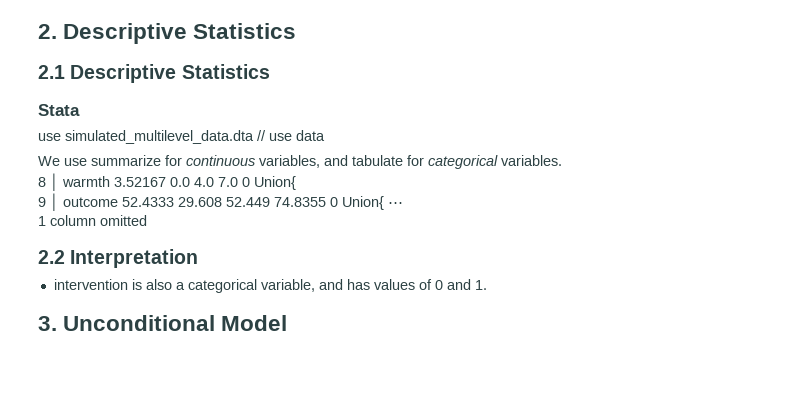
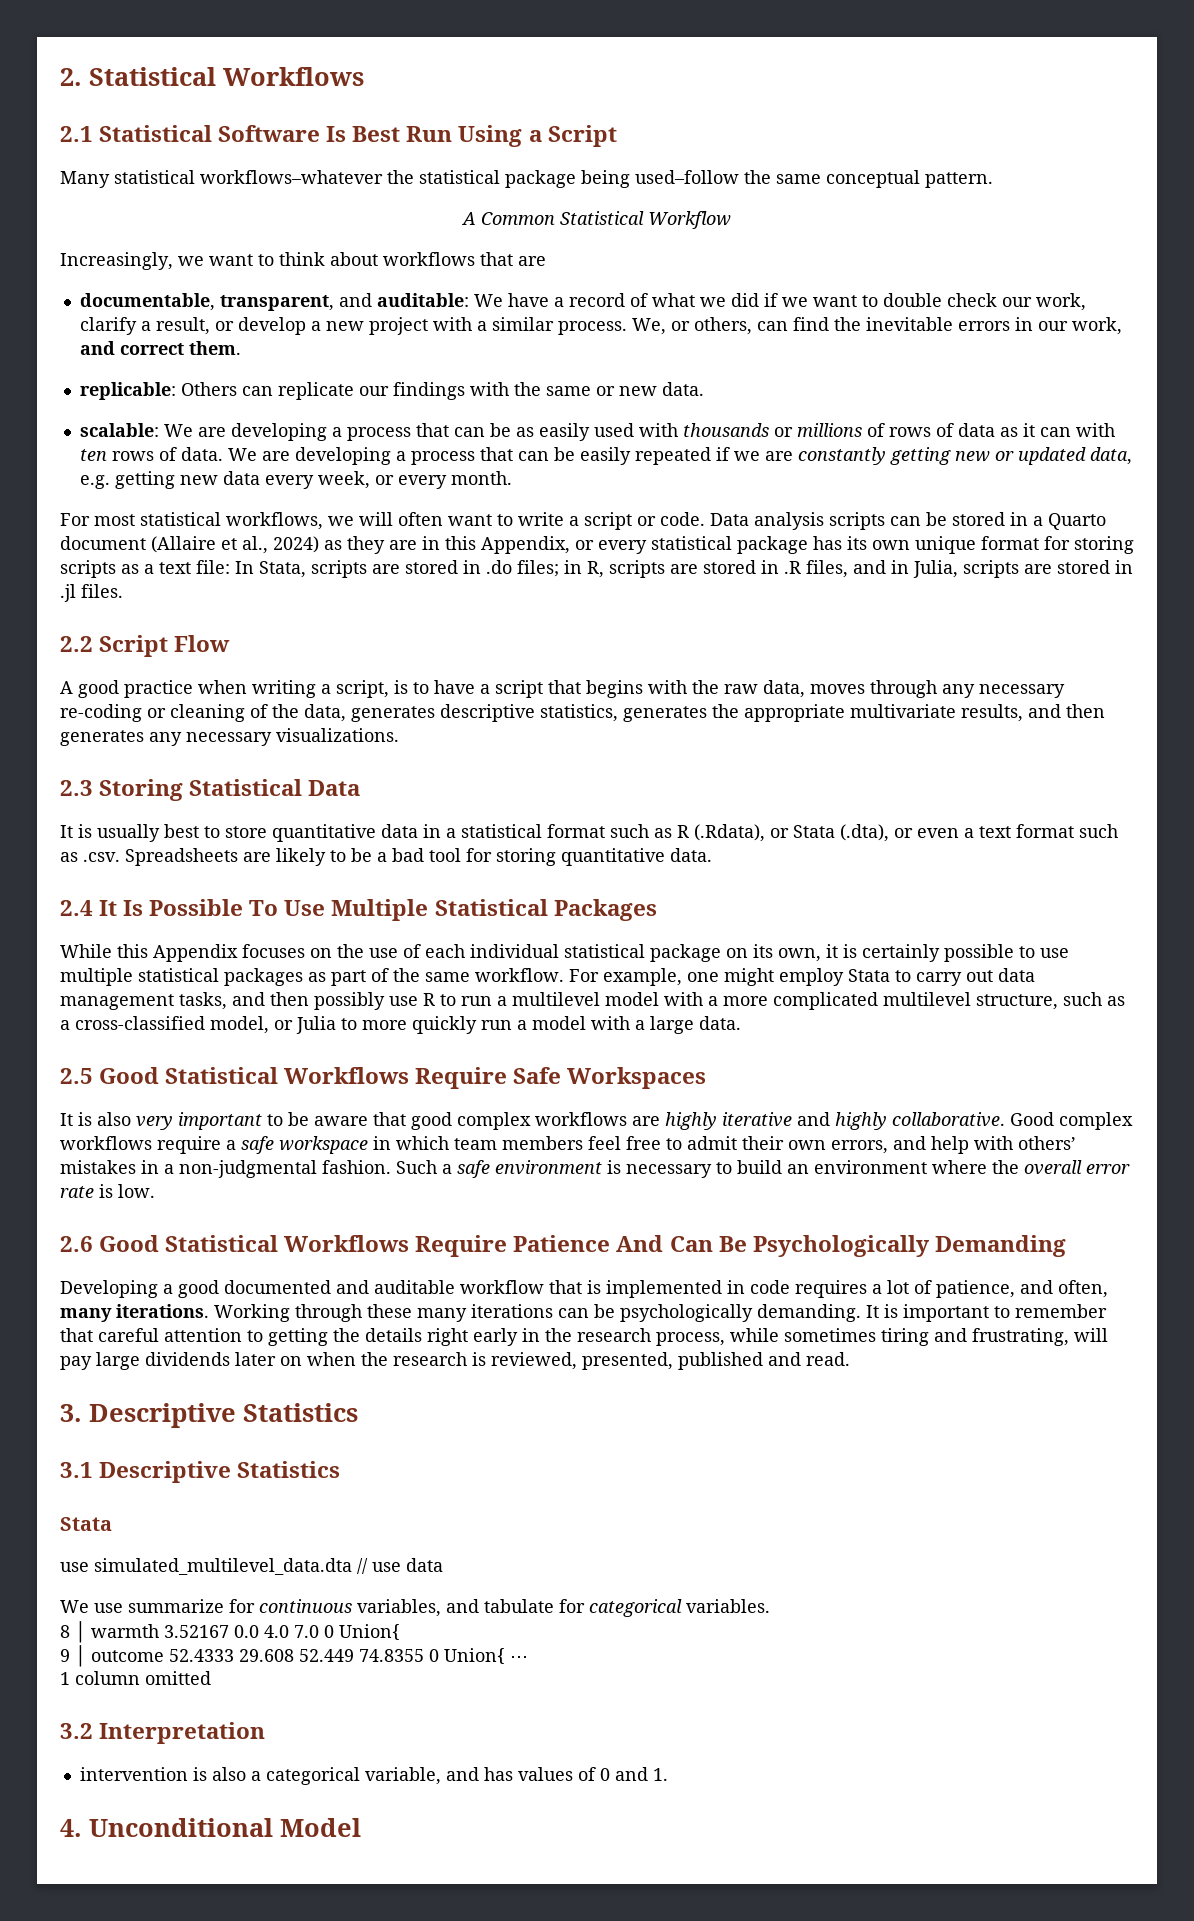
- 2. Descriptive Statistics
- 2.1 Descriptive Statistics
+ 2. Statistical Workflows
+ 2.1 Statistical Software Is Best Run Using a Script
+ Many statistical workflows–whatever the statistical package being used–follow the same conceptual pattern.
+ A Common Statistical Workflow
+ Increasingly, we want to think about workflows that are
+ documentable, transparent, and auditable: We have a record of what we did if we want to double check our work, clarify a result, or develop a new project with a similar process. We, or others, can find the inevitable errors in our work, and correct them.
+ replicable: Others can replicate our findings with the same or new data.
+ scalable: We are developing a process that can be as easily used with thousands or millions of rows of data as it can with ten rows of data. We are developing a process that can be easily repeated if we are constantly getting new or updated data, e.g. getting new data every week, or every month.
+ For most statistical workflows, we will often want to write a script or code. Data analysis scripts can be stored in a Quarto document (Allaire et al., 2024) as they are in this Appendix, or every statistical package has its own unique format for storing scripts as a text file: In Stata, scripts are stored in .do files; in R, scripts are stored in .R files, and in Julia, scripts are stored in .jl files.
+ 2.2 Script Flow
+ A good practice when writing a script, is to have a script that begins with the raw data, moves through any necessary re-coding or cleaning of the data, generates descriptive statistics, generates the appropriate multivariate results, and then generates any necessary visualizations.
+ 2.3 Storing Statistical Data
+ It is usually best to store quantitative data in a statistical format such as R (.Rdata), or Stata (.dta), or even a text format such as .csv. Spreadsheets are likely to be a bad tool for storing quantitative data.
+ 2.4 It Is Possible To Use Multiple Statistical Packages
+ While this Appendix focuses on the use of each individual statistical package on its own, it is certainly possible to use multiple statistical packages as part of the same workflow. For example, one might employ Stata to carry out data management tasks, and then possibly use R to run a multilevel model with a more complicated multilevel structure, such as a cross-classified model, or Julia to more quickly run a model with a large data.
+ 2.5 Good Statistical Workflows Require Safe Workspaces
+ It is also very important to be aware that good complex workflows are highly iterative and highly collaborative. Good complex workflows require a safe workspace in which team members feel free to admit their own errors, and help with others’ mistakes in a non-judgmental fashion. Such a safe environment is necessary to build an environment where the overall error rate is low.
+ 2.6 Good Statistical Workflows Require Patience And Can Be Psychologically Demanding
+ Developing a good documented and auditable workflow that is implemented in code requires a lot of patience, and often, many iterations. Working through these many iterations can be psychologically demanding. It is important to remember that careful attention to getting the details right early in the research process, while sometimes tiring and frustrating, will pay large dividends later on when the research is reviewed, presented, published and read.
+ 3. Descriptive Statistics
+ 3.1 Descriptive Statistics
- 2.2 Interpretation
+ 3.2 Interpretation
- 3. Unconditional Model
+ 4. Unconditional Model

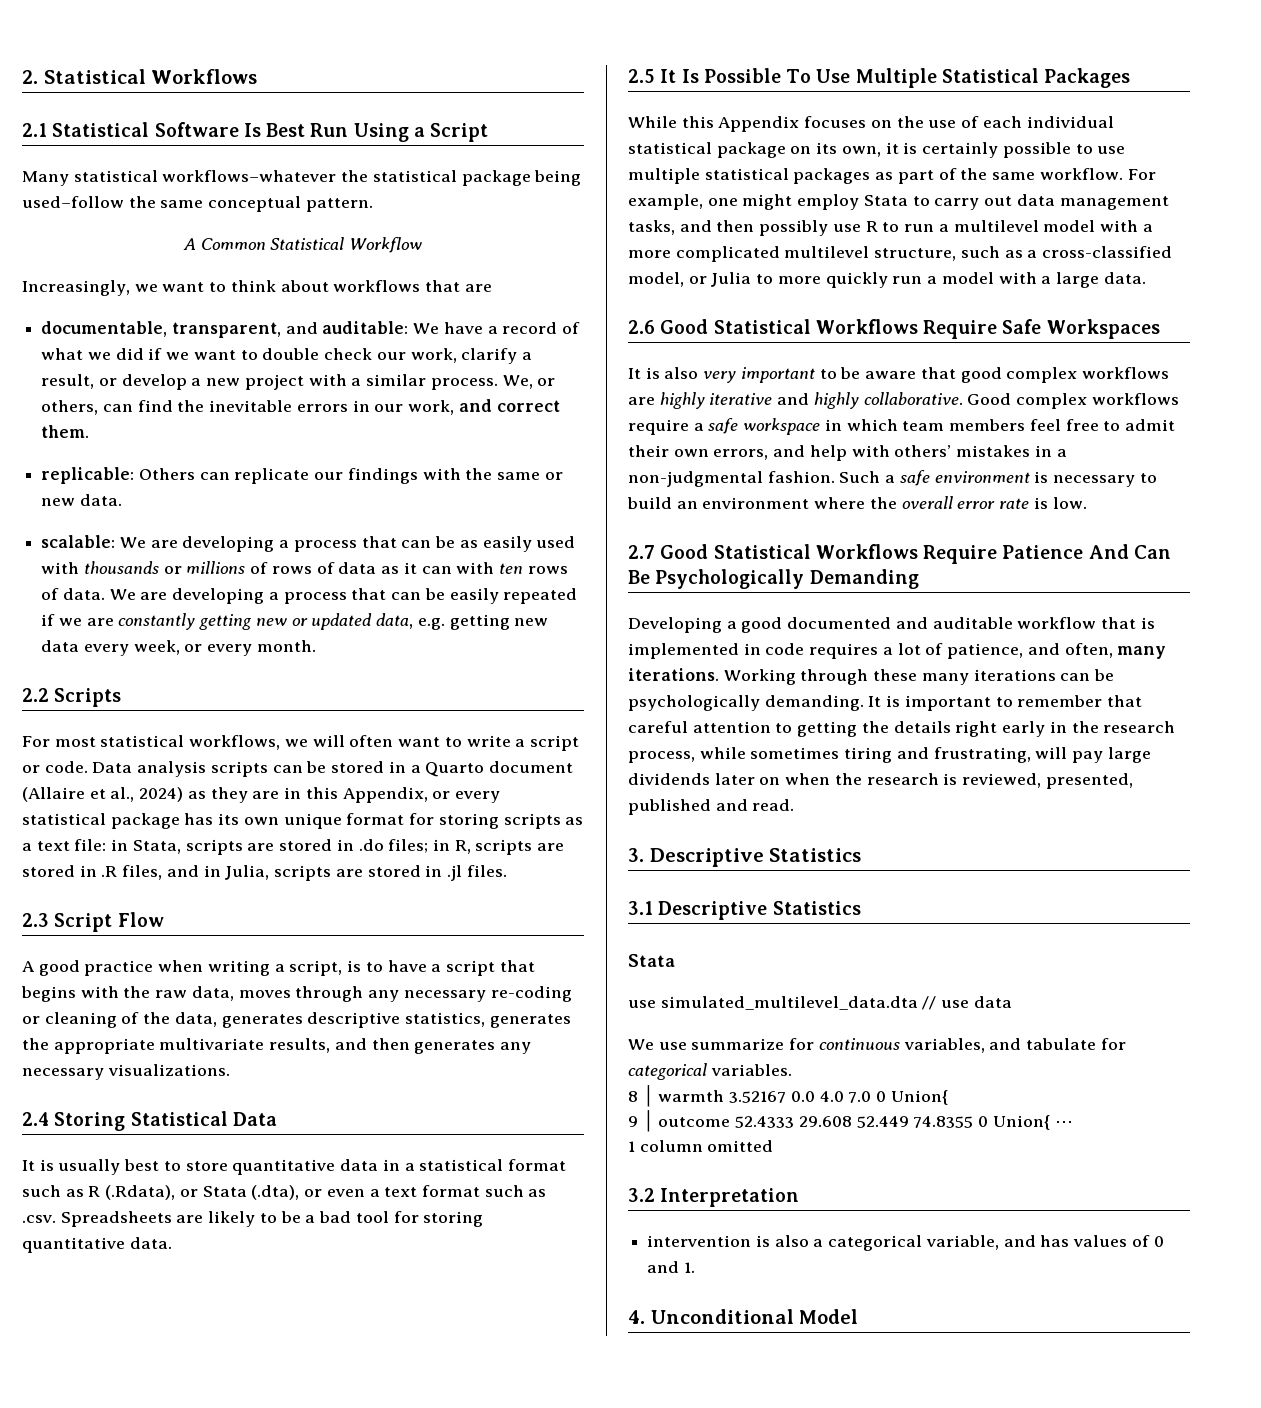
+ 2.2 Scripts
- Data analysis scripts can be stored in a Quarto document (Allaire et al., 2024) as they are in this Appendix, or every statistical package has its own unique format for storing scripts as a text file: In Stata, scripts are stored in .do files; in R, scripts are stored in .R files, and in Julia, scripts are stored in .jl files.
+ Data analysis scripts can be stored in a Quarto document (Allaire et al., 2024) as they are in this Appendix, or every statistical package has its own unique format for storing scripts as a text file: in Stata, scripts are stored in .do files; in R, scripts are stored in .R files, and in Julia, scripts are stored in .jl files.
- 2.2 Script Flow
+ 2.3 Script Flow
- 2.3 Storing Statistical Data
+ 2.4 Storing Statistical Data
- 2.4 It Is Possible To Use Multiple Statistical Packages
+ 2.5 It Is Possible To Use Multiple Statistical Packages
- 2.5 Good Statistical Workflows Require Safe Workspaces
+ 2.6 Good Statistical Workflows Require Safe Workspaces
- 2.6 Good Statistical Workflows Require Patience And Can Be Psychologically Demanding
+ 2.7 Good Statistical Workflows Require Patience And Can Be Psychologically Demanding

